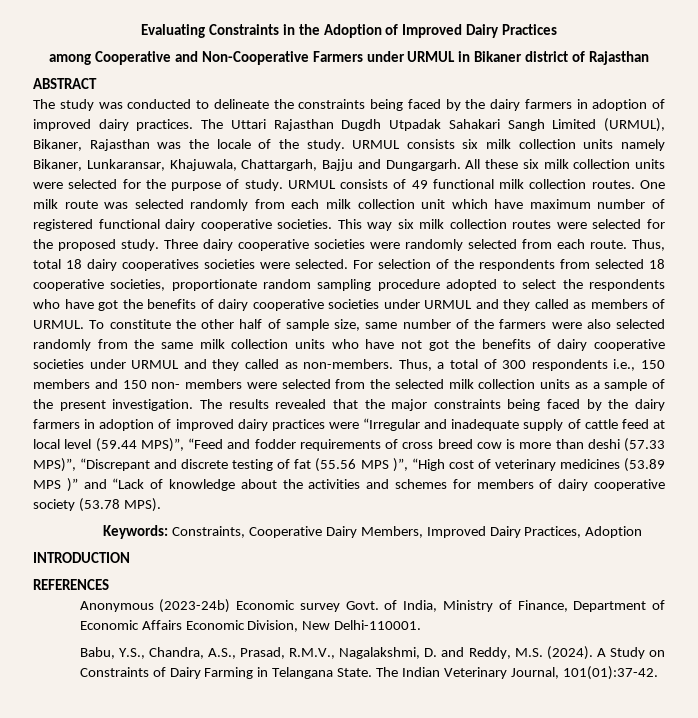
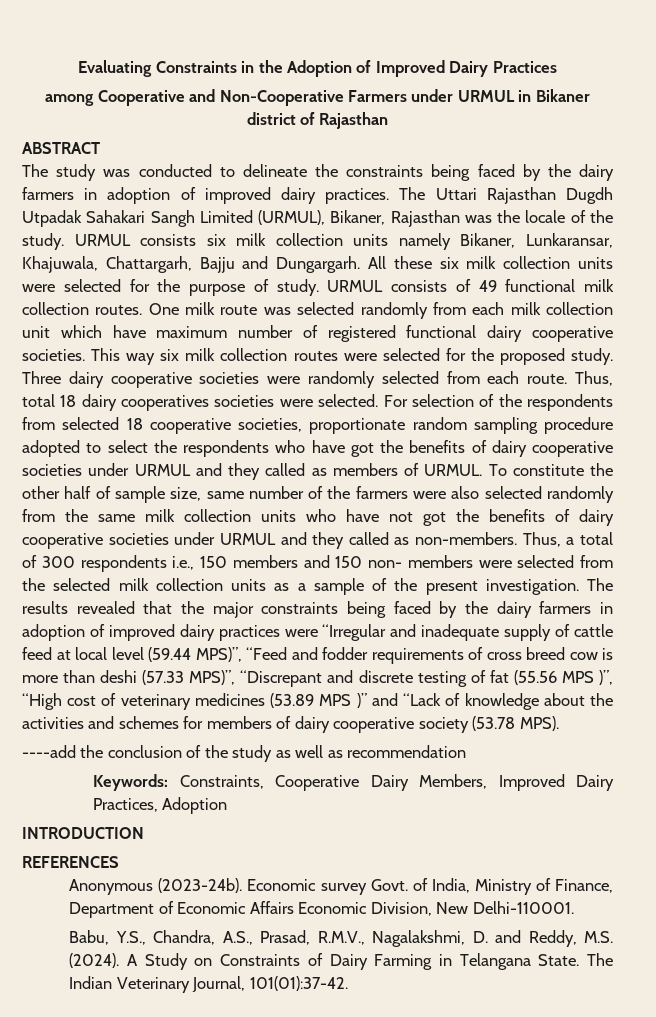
+ ----add the conclusion of the study as well as recommendation
- Anonymous (2023-24b) Economic survey Govt. of India, Ministry of Finance, Department of Economic Affairs Economic Division, New Delhi-110001.
+ Anonymous (2023-24b). Economic survey Govt. of India, Ministry of Finance, Department of Economic Affairs Economic Division, New Delhi-110001.

